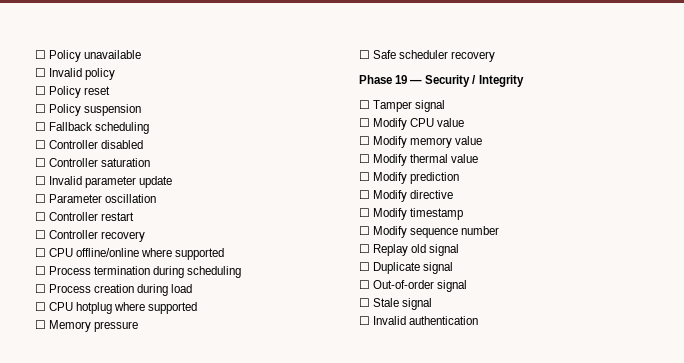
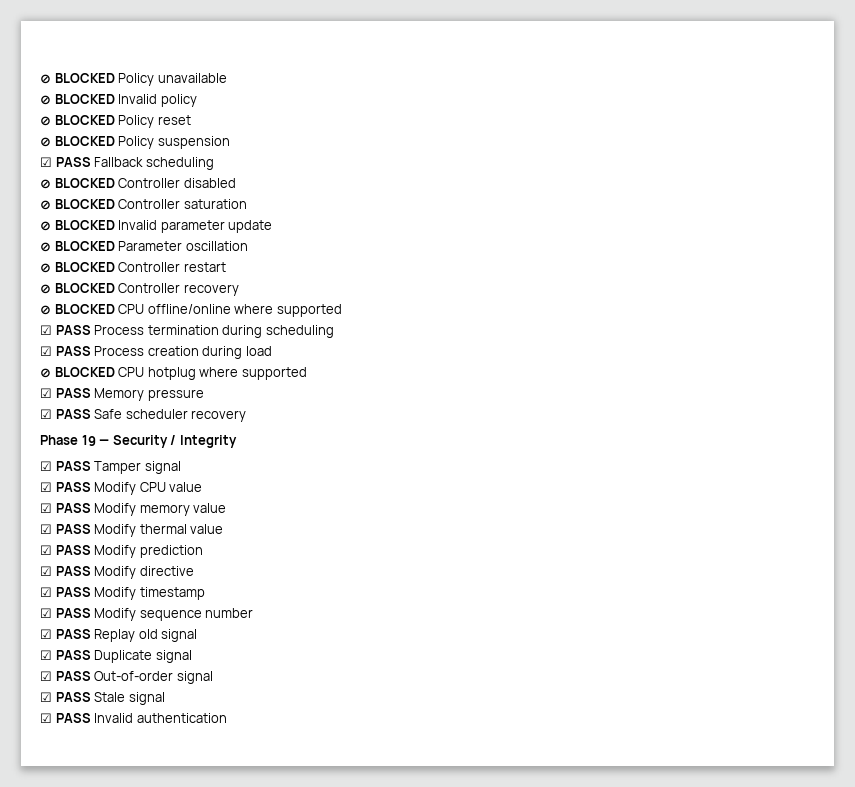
- ☐ Policy unavailable
+ ⊘ BLOCKED Policy unavailable
- ☐ Invalid policy
+ ⊘ BLOCKED Invalid policy
- ☐ Policy reset
+ ⊘ BLOCKED Policy reset
- ☐ Policy suspension
+ ⊘ BLOCKED Policy suspension
- ☐ Fallback scheduling
+ ☑ PASS Fallback scheduling
- ☐ Controller disabled
+ ⊘ BLOCKED Controller disabled
- ☐ Controller saturation
+ ⊘ BLOCKED Controller saturation
- ☐ Invalid parameter update
+ ⊘ BLOCKED Invalid parameter update
- ☐ Parameter oscillation
+ ⊘ BLOCKED Parameter oscillation
- ☐ Controller restart
+ ⊘ BLOCKED Controller restart
- ☐ Controller recovery
+ ⊘ BLOCKED Controller recovery
- ☐ CPU offline/online where supported
+ ⊘ BLOCKED CPU offline/online where supported
- ☐ Process termination during scheduling
+ ☑ PASS Process termination during scheduling
- ☐ Process creation during load
+ ☑ PASS Process creation during load
- ☐ CPU hotplug where supported
+ ⊘ BLOCKED CPU hotplug where supported
- ☐ Memory pressure
+ ☑ PASS Memory pressure
- ☐ Safe scheduler recovery
+ ☑ PASS Safe scheduler recovery
- ☐ Tamper signal
+ ☑ PASS Tamper signal
- ☐ Modify CPU value
+ ☑ PASS Modify CPU value
- ☐ Modify memory value
+ ☑ PASS Modify memory value
- ☐ Modify thermal value
+ ☑ PASS Modify thermal value
- ☐ Modify prediction
+ ☑ PASS Modify prediction
- ☐ Modify directive
+ ☑ PASS Modify directive
- ☐ Modify timestamp
+ ☑ PASS Modify timestamp
- ☐ Modify sequence number
+ ☑ PASS Modify sequence number
- ☐ Replay old signal
+ ☑ PASS Replay old signal
- ☐ Duplicate signal
+ ☑ PASS Duplicate signal
- ☐ Out-of-order signal
+ ☑ PASS Out-of-order signal
- ☐ Stale signal
+ ☑ PASS Stale signal
- ☐ Invalid authentication
+ ☑ PASS Invalid authentication

